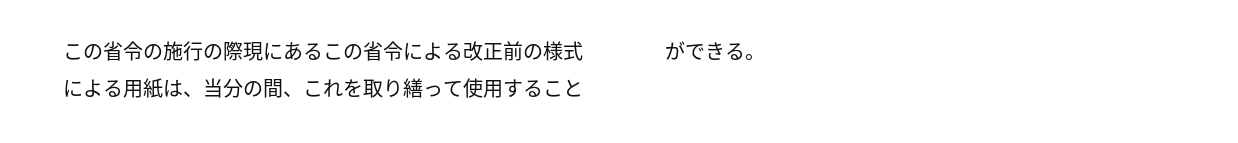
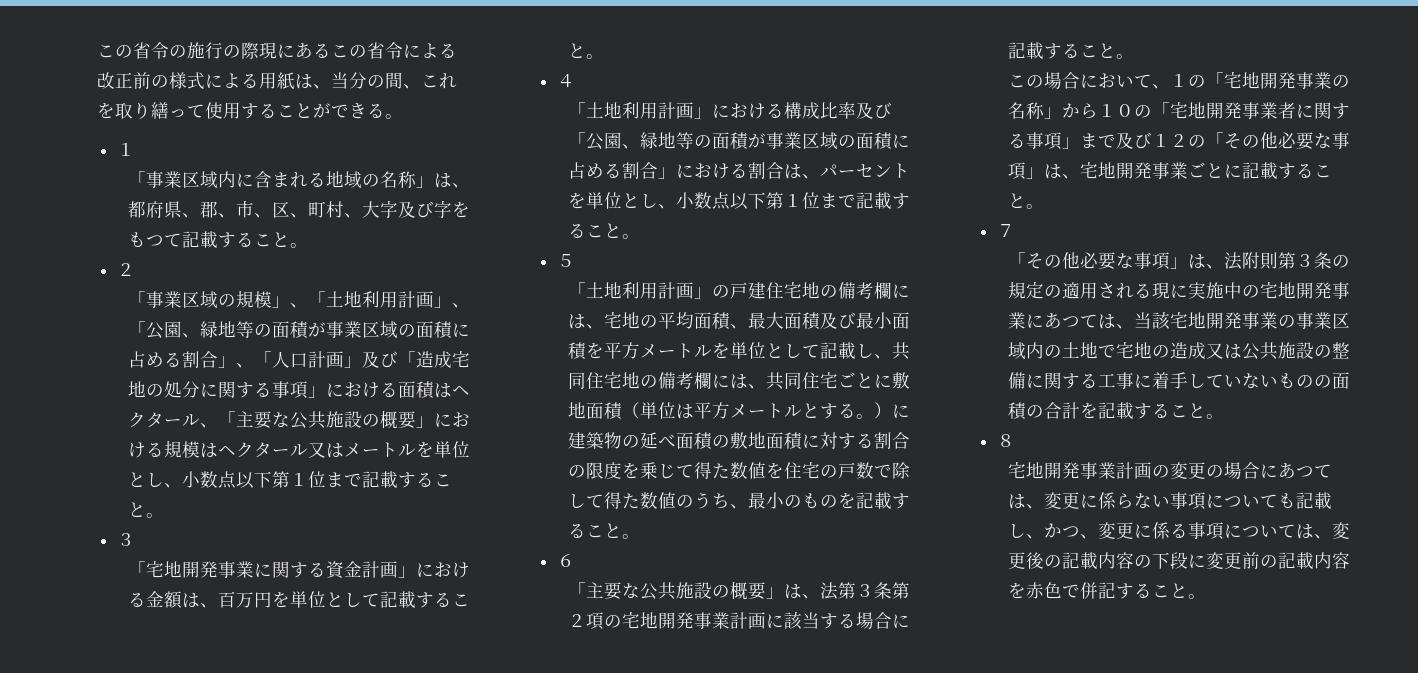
  この省令の施行の際現にあるこの省令による改正前の様式による用紙は、当分の間、これを取り繕って使用することができる。
+ １
+ 「事業区域内に含まれる地域の名称」は、都府県、郡、市、区、町村、大字及び字をもつて記載すること。
+ ２
+ 「事業区域の規模」、「土地利用計画」、「公園、緑地等の面積が事業区域の面積に占める割合」、「人口計画」及び「造成宅地の処分に関する事項」における面積はヘクタール、「主要な公共施設の概要」における規模はヘクタール又はメートルを単位とし、小数点以下第１位まで記載すること。
+ ３
+ 「宅地開発事業に関する資金計画」における金額は、百万円を単位として記載すること。
+ ４
+ 「土地利用計画」における構成比率及び「公園、緑地等の面積が事業区域の面積に占める割合」における割合は、パーセントを単位とし、小数点以下第１位まで記載すること。
+ ５
+ 「土地利用計画」の戸建住宅地の備考欄には、宅地の平均面積、最大面積及び最小面積を平方メートルを単位として記載し、共同住宅地の備考欄には、共同住宅ごとに敷地面積（単位は平方メートルとする。）に建築物の延べ面積の敷地面積に対する割合の限度を乗じて得た数値を住宅の戸数で除して得た数値のうち、最小のものを記載すること。
+ ６
+ 「主要な公共施設の概要」は、法第３条第２項の宅地開発事業計画に該当する場合に記載すること。
+ この場合において、１の「宅地開発事業の名称」から１０の「宅地開発事業者に関する事項」まで及び１２の「その他必要な事項」は、宅地開発事業ごとに記載すること。
+ ７
+ 「その他必要な事項」は、法附則第３条の規定の適用される現に実施中の宅地開発事業にあつては、当該宅地開発事業の事業区域内の土地で宅地の造成又は公共施設の整備に関する工事に着手していないものの面積の合計を記載すること。
+ ８
+ 宅地開発事業計画の変更の場合にあつては、変更に係らない事項についても記載し、かつ、変更に係る事項については、変更後の記載内容の下段に変更前の記載内容を赤色で併記すること。

